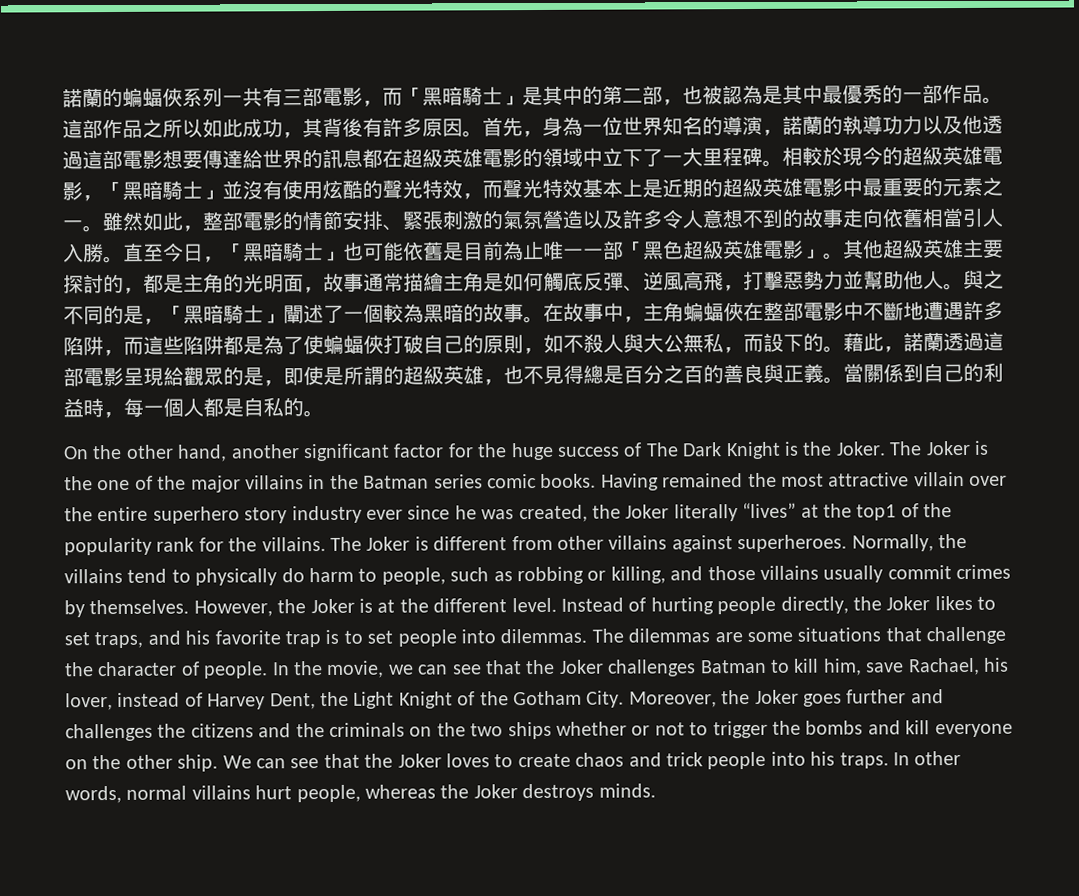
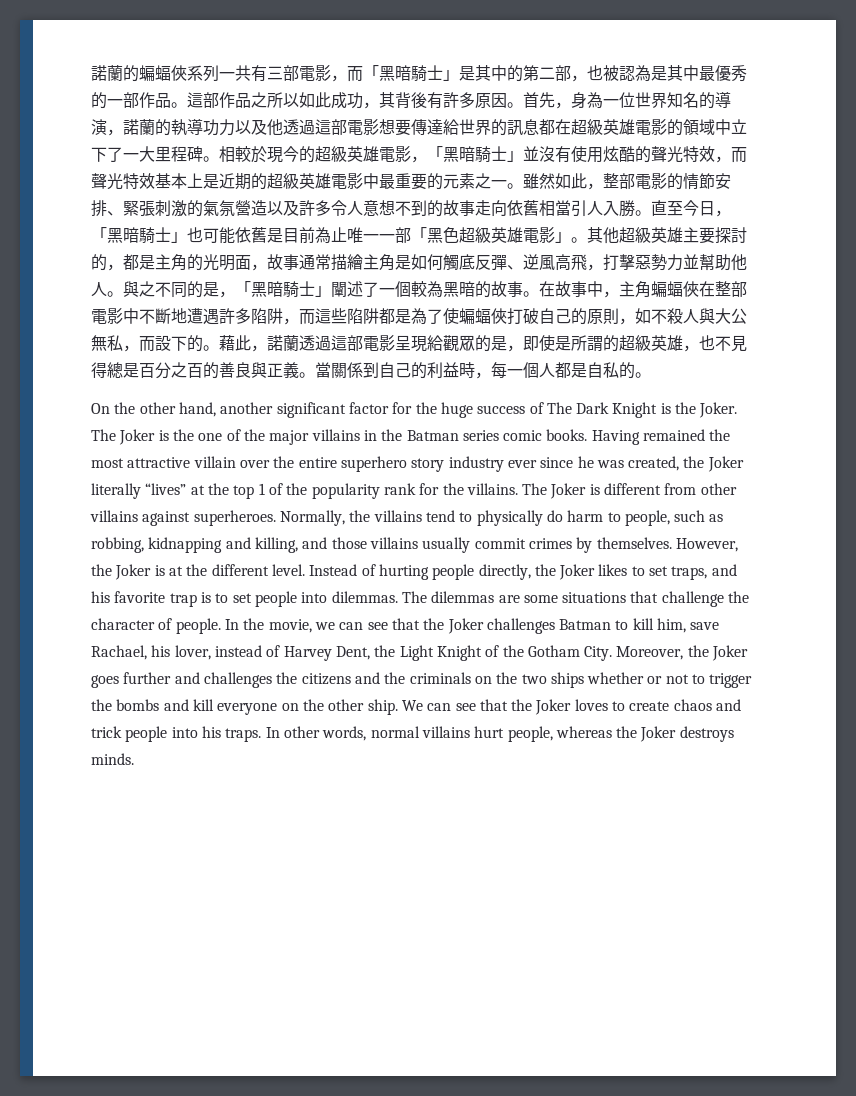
- Having remained the most attractive villain over the entire superhero story industry ever since he was created, the Joker literally “lives” at the top1 of the popularity rank for the villains.
+ Having remained the most attractive villain over the entire superhero story industry ever since he was created, the Joker literally “lives” at the top 1 of the popularity rank for the villains.
- Normally, the villains tend to physically do harm to people, such as robbing or killing, and those villains usually commit crimes by themselves.
+ Normally, the villains tend to physically do harm to people, such as robbing, kidnapping and killing, and those villains usually commit crimes by themselves.

